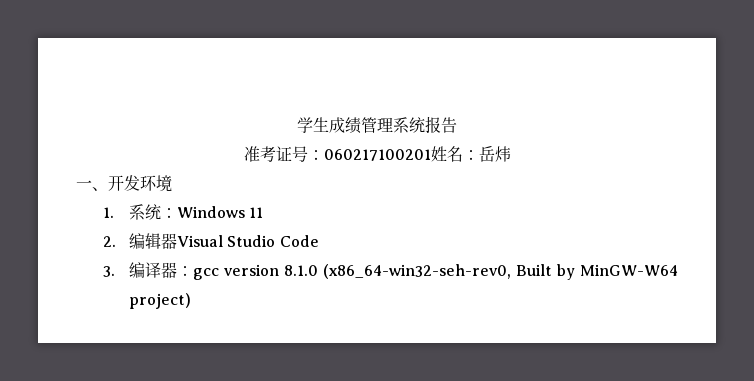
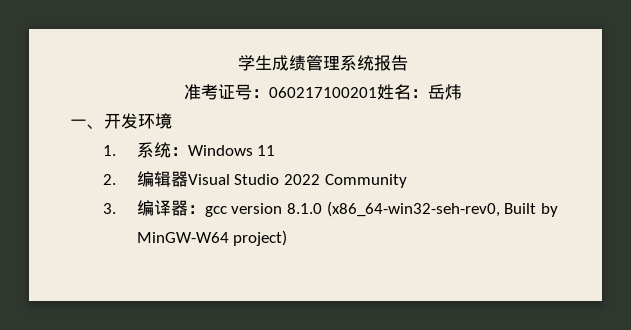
- 2.编辑器Visual Studio Code
+ 2.编辑器Visual Studio 2022 Community

